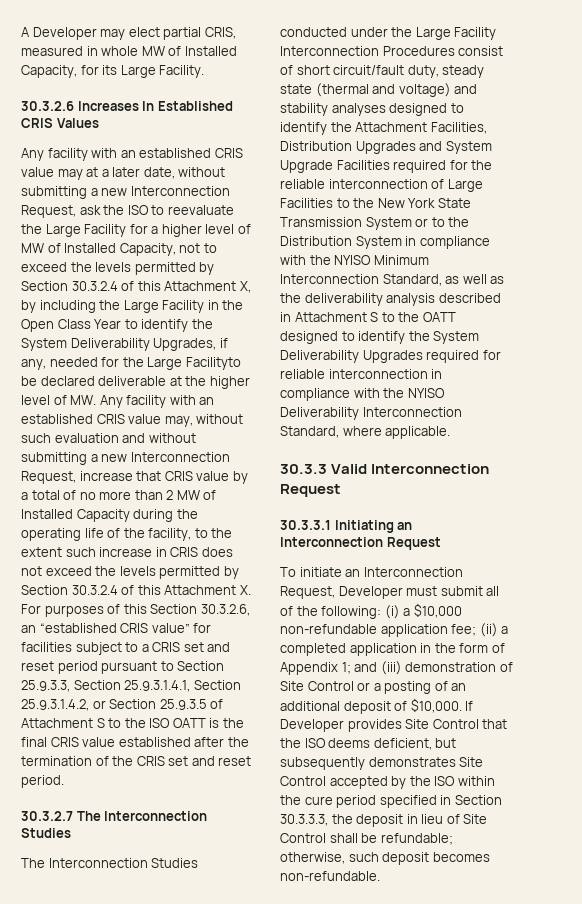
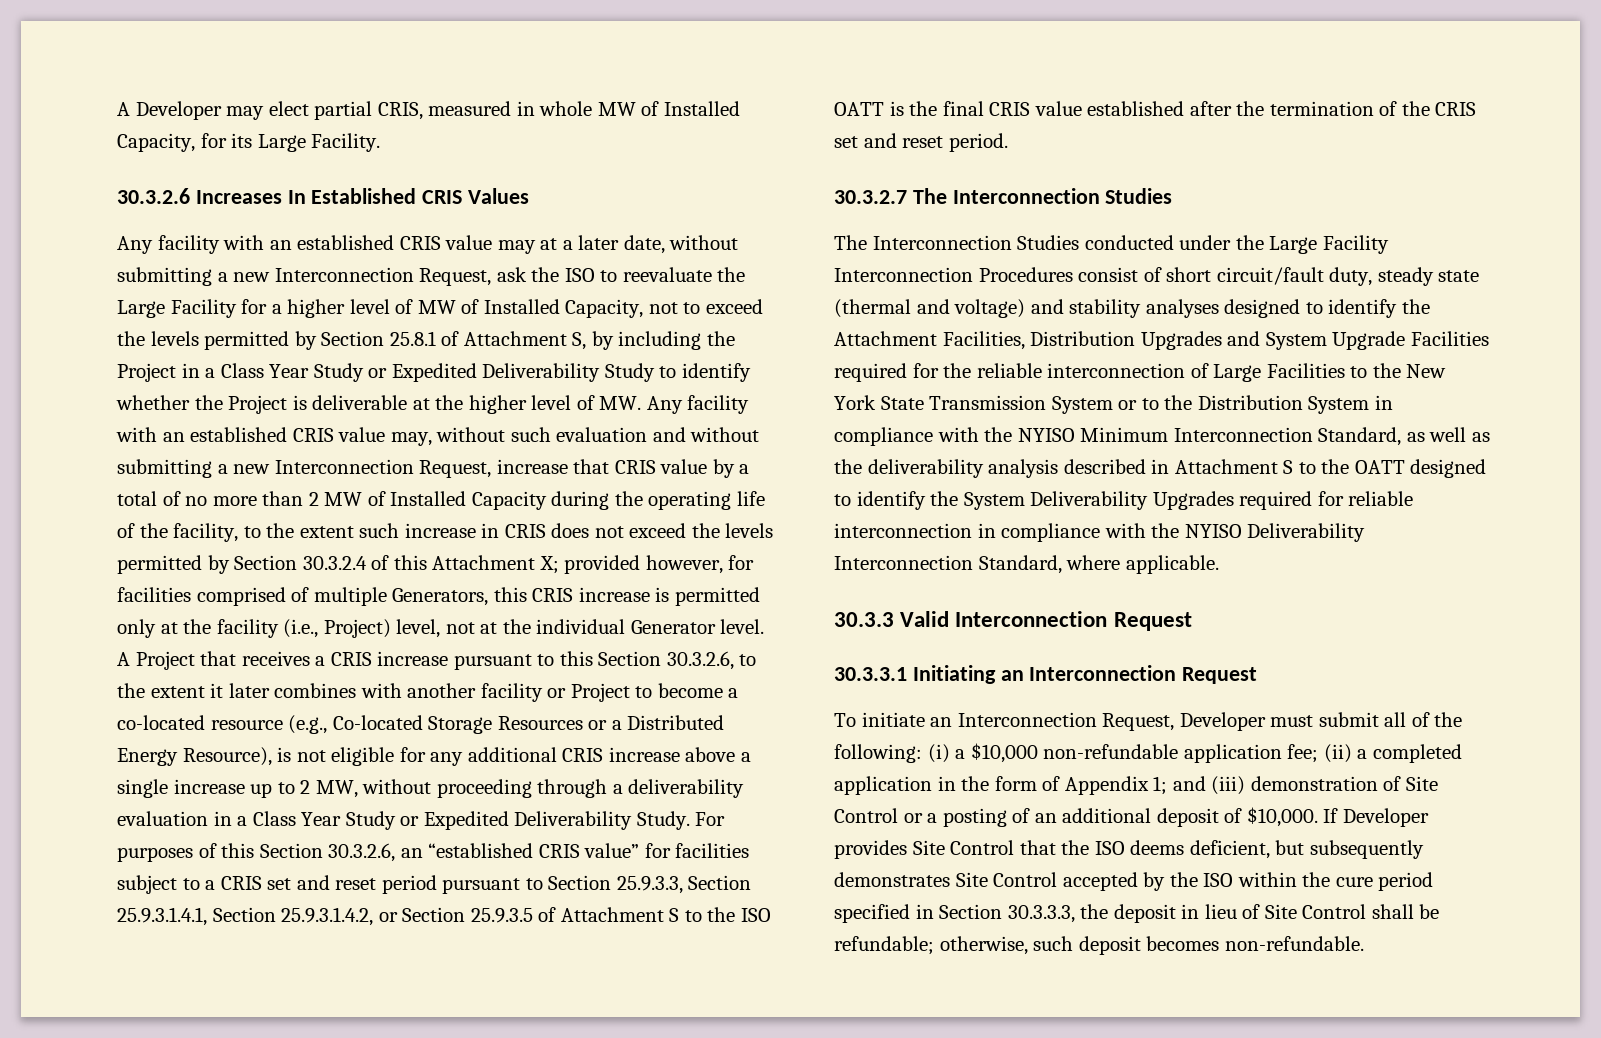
- Any facility with an established CRIS value may at a later date, without submitting a new Interconnection Request, ask the ISO to reevaluate the Large Facility for a higher level of MW of Installed Capacity, not to exceed the levels permitted by Section 30.3.2.4 of this Attachment X, by including the Large Facility in the Open Class Year to identify the System Deliverability Upgrades, if any, needed for the Large Facilityto be declared deliverable at the higher level of MW. Any facility with an established CRIS value may, without such evaluation and without submitting a new Interconnection Request, increase that CRIS value by a total of no more than 2 MW of Installed Capacity during the operating life of the facility, to the extent such increase in CRIS does not exceed the levels permitted by Section 30.3.2.4 of this Attachment X. For purposes of this Section 30.3.2.6, an “established CRIS value” for facilities subject to a CRIS set and reset period pursuant to Section 25.9.3.3, Section 25.9.3.1.4.1, Section 25.9.3.1.4.2, or Section 25.9.3.5 of Attachment S to the ISO OATT is the final CRIS value established after the termination of the CRIS set and reset period.
+ Any facility with an established CRIS value may at a later date, without submitting a new Interconnection Request, ask the ISO to reevaluate the Large Facility for a higher level of MW of Installed Capacity, not to exceed the levels permitted by Section 25.8.1 of Attachment S, by including the Project in a Class Year Study or Expedited Deliverability Study to identify whether the Project is deliverable at the higher level of MW. Any facility with an established CRIS value may, without such evaluation and without submitting a new Interconnection Request, increase that CRIS value by a total of no more than 2 MW of Installed Capacity during the operating life of the facility, to the extent such increase in CRIS does not exceed the levels permitted by Section 30.3.2.4 of this Attachment X; provided however, for facilities comprised of multiple Generators, this CRIS increase is permitted only at the facility (i.e., Project) level, not at the individual Generator level. A Project that receives a CRIS increase pursuant to this Section 30.3.2.6, to the extent it later combines with another facility or Project to become a co-located resource (e.g., Co-located Storage Resources or a Distributed Energy Resource), is not eligible for any additional CRIS increase above a single increase up to 2 MW, without proceeding through a deliverability evaluation in a Class Year Study or Expedited Deliverability Study. For purposes of this Section 30.3.2.6, an “established CRIS value” for facilities subject to a CRIS set and reset period pursuant to Section 25.9.3.3, Section 25.9.3.1.4.1, Section 25.9.3.1.4.2, or Section 25.9.3.5 of Attachment S to the ISO OATT is the final CRIS value established after the termination of the CRIS set and reset period.

